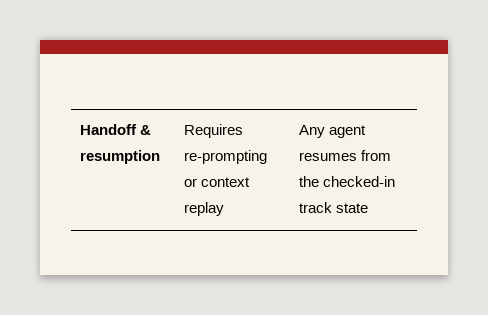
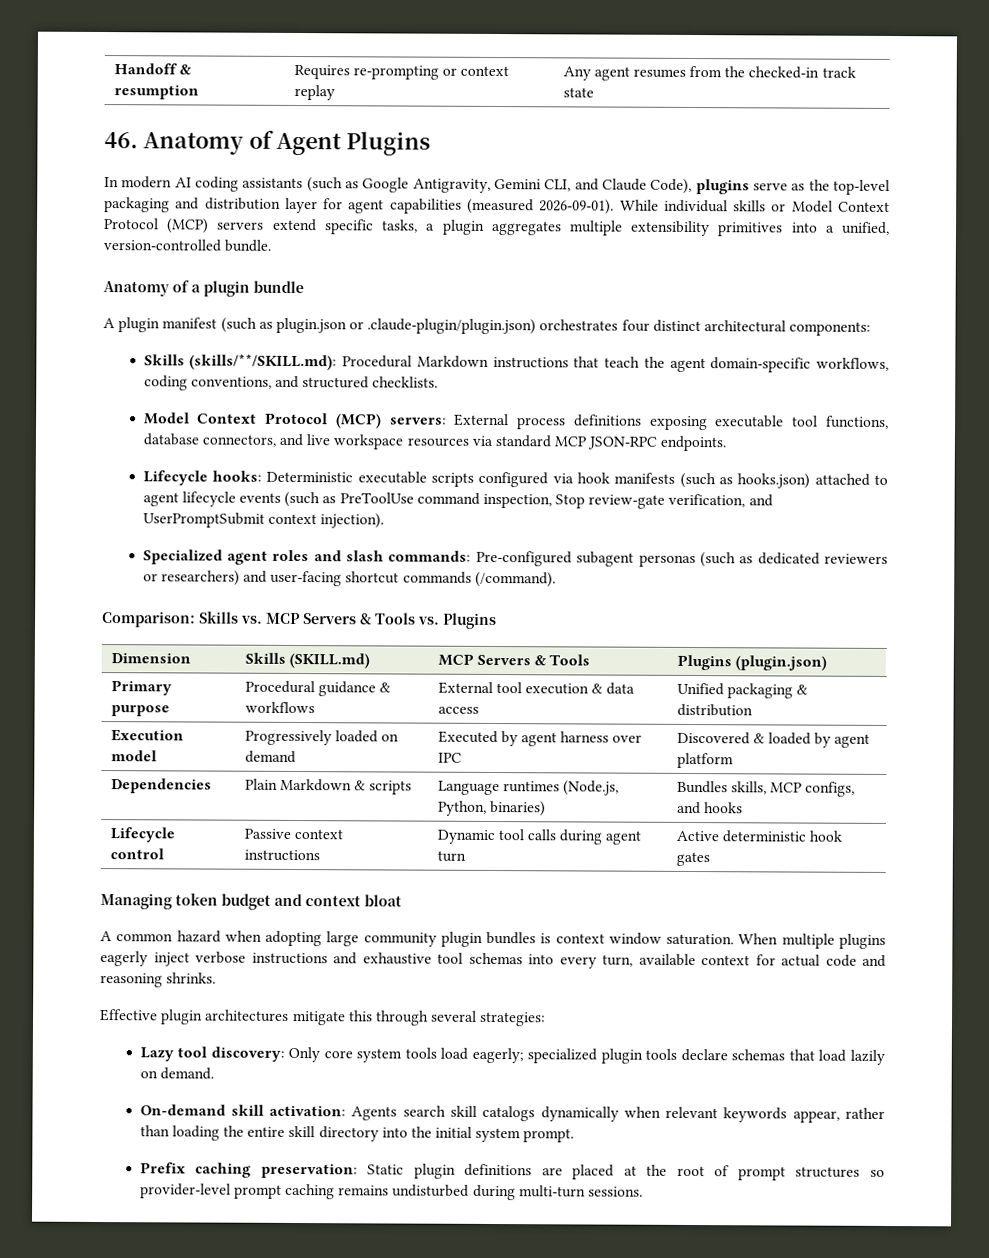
+ 46. Anatomy of Agent Plugins
+ In modern AI coding assistants (such as Google Antigravity, Gemini CLI, and Claude Code), plugins serve as the top-level packaging and distribution layer for agent capabilities (measured 2026-09-01). While individual skills or Model Context Protocol (MCP) servers extend specific tasks, a plugin aggregates multiple extensibility primitives into a unified, version-controlled bundle.
+ Anatomy of a plugin bundle
+ A plugin manifest (such as plugin.json or .claude-plugin/plugin.json) orchestrates four distinct architectural components:
+ Skills (skills/**/SKILL.md): Procedural Markdown instructions that teach the agent domain-specific workflows, coding conventions, and structured checklists.
+ Model Context Protocol (MCP) servers: External process definitions exposing executable tool functions, database connectors, and live workspace resources via standard MCP JSON-RPC endpoints.
+ Lifecycle hooks: Deterministic executable scripts configured via hook manifests (such as hooks.json) attached to agent lifecycle events (such as PreToolUse command inspection, Stop review-gate verification, and UserPromptSubmit context injection).
+ Specialized agent roles and slash commands: Pre-configured subagent personas (such as dedicated reviewers or researchers) and user-facing shortcut commands (/command).
+ Comparison: Skills vs. MCP Servers & Tools vs. Plugins
+ Dimension | Skills (SKILL.md) | MCP Servers & Tools | Plugins (plugin.json)
+ Primary purpose | Procedural guidance & workflows | External tool execution & data access | Unified packaging & distribution
+ Execution model | Progressively loaded on demand | Executed by agent harness over IPC | Discovered & loaded by agent platform
+ Dependencies | Plain Markdown & scripts | Language runtimes (Node.js, Python, binaries) | Bundles skills, MCP configs, and hooks
+ Lifecycle control | Passive context instructions | Dynamic tool calls during agent turn | Active deterministic hook gates
+ Managing token budget and context bloat
+ A common hazard when adopting large community plugin bundles is context window saturation. When multiple plugins eagerly inject verbose instructions and exhaustive tool schemas into every turn, available context for actual code and reasoning shrinks.
+ Effective plugin architectures mitigate this through several strategies:
+ Lazy tool discovery: Only core system tools load eagerly; specialized plugin tools declare schemas that load lazily on demand.
+ On-demand skill activation: Agents search skill catalogs dynamically when relevant keywords appear, rather than loading the entire skill directory into the initial system prompt.
+ Prefix caching preservation: Static plugin definitions are placed at the root of prompt structures so provider-level prompt caching remains undisturbed during multi-turn sessions.

